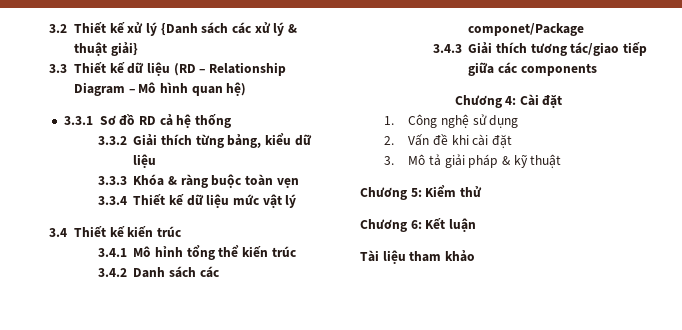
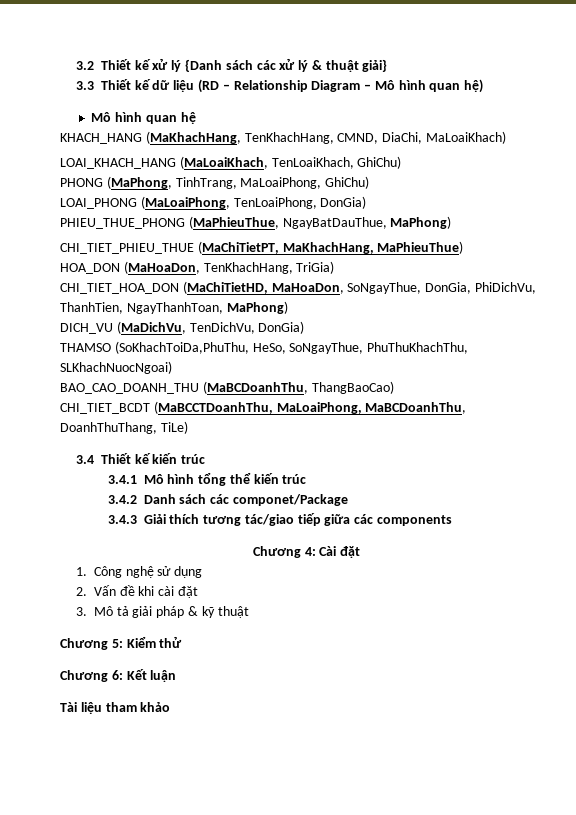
- 3.3.1 Sơ đồ RD cả hệ thống
- 3.3.2 Giải thích từng bảng, kiểu dữ liệu
- 3.3.3 Khóa & ràng buộc toàn vẹn
- 3.3.4 Thiết kế dữ liệu mức vật lý
+ Mô hình quan hệ
+ KHACH_HANG (MaKhachHang, TenKhachHang, CMND, DiaChi, MaLoaiKhach)
+ LOAI_KHACH_HANG (MaLoaiKhach, TenLoaiKhach, GhiChu)
+ PHONG (MaPhong, TinhTrang, MaLoaiPhong, GhiChu)
+ LOAI_PHONG (MaLoaiPhong, TenLoaiPhong, DonGia)
+ PHIEU_THUE_PHONG (MaPhieuThue, NgayBatDauThue, MaPhong)
+ CHI_TIET_PHIEU_THUE (MaChiTietPT, MaKhachHang, MaPhieuThue)
+ HOA_DON (MaHoaDon, TenKhachHang, TriGia)
+ CHI_TIET_HOA_DON (MaChiTietHD, MaHoaDon, SoNgayThue, DonGia, PhiDichVu, ThanhTien, NgayThanhToan, MaPhong)
+ DICH_VU (MaDichVu, TenDichVu, DonGia)
+ THAMSO (SoKhachToiDa,PhuThu, HeSo, SoNgayThue, PhuThuKhachThu, SLKhachNuocNgoai)
+ BAO_CAO_DOANH_THU (MaBCDoanhThu, ThangBaoCao)
+ CHI_TIET_BCDT (MaBCCTDoanhThu, MaLoaiPhong, MaBCDoanhThu, DoanhThuThang, TiLe)
- 3.4.1 Mô hỉnh tổng thể kiến trúc
+ 3.4.1 Mô hình tổng thể kiến trúc

